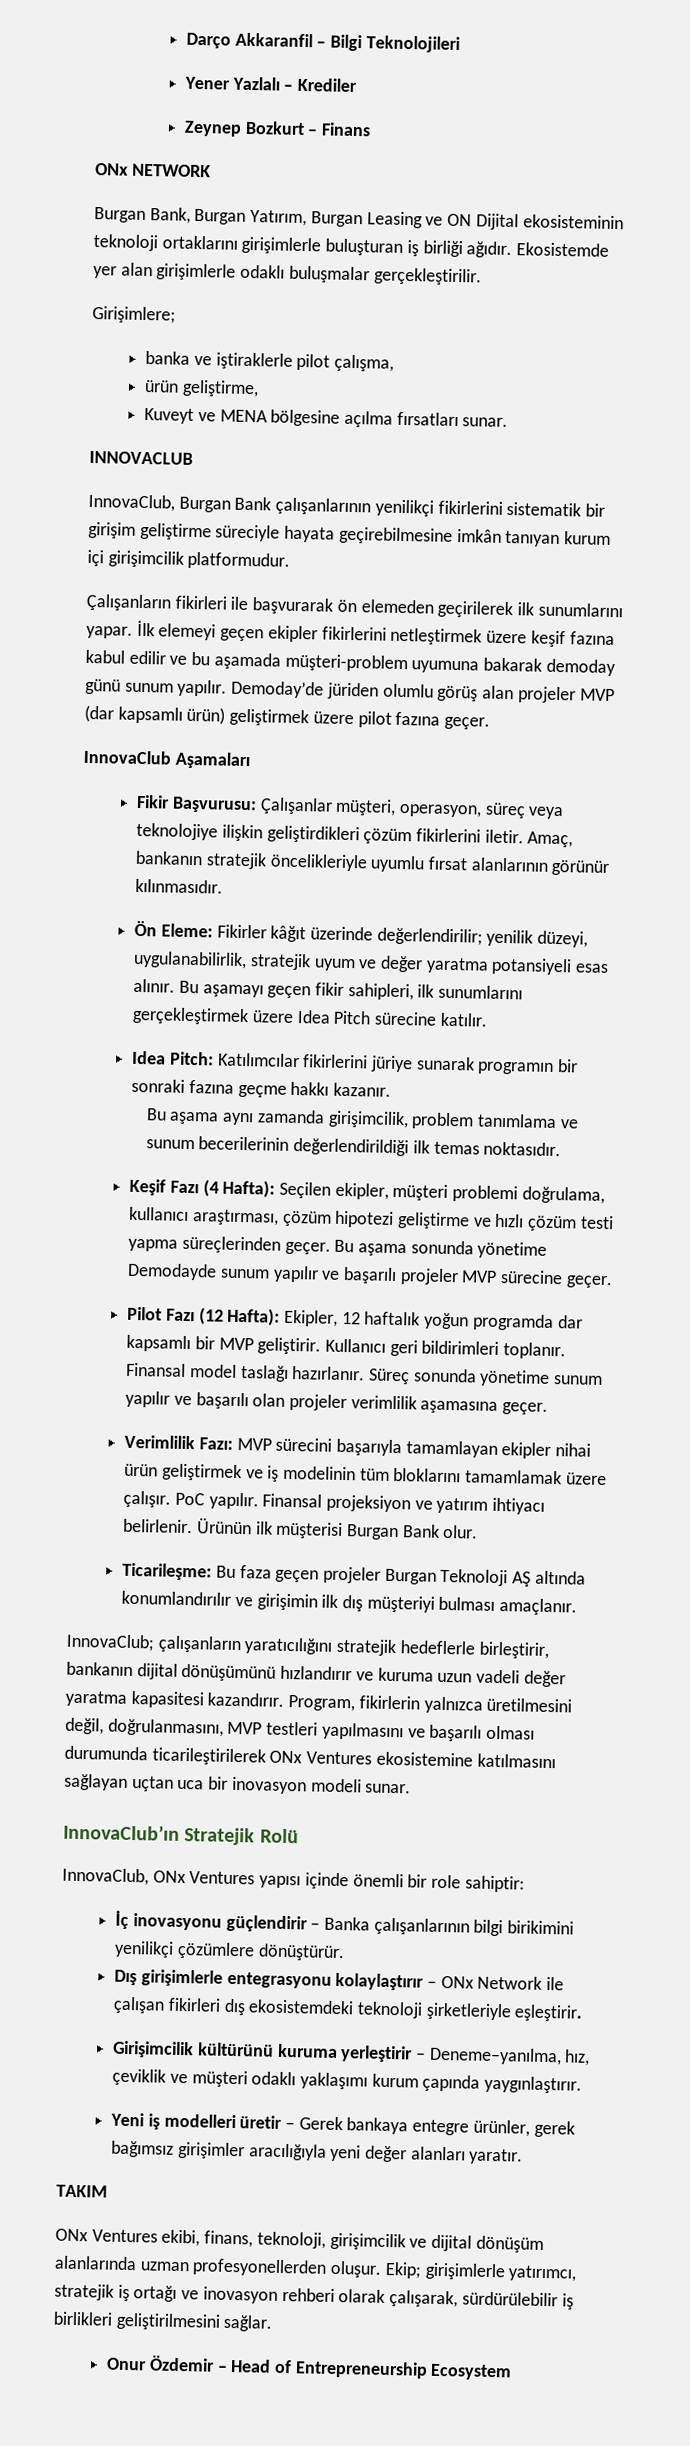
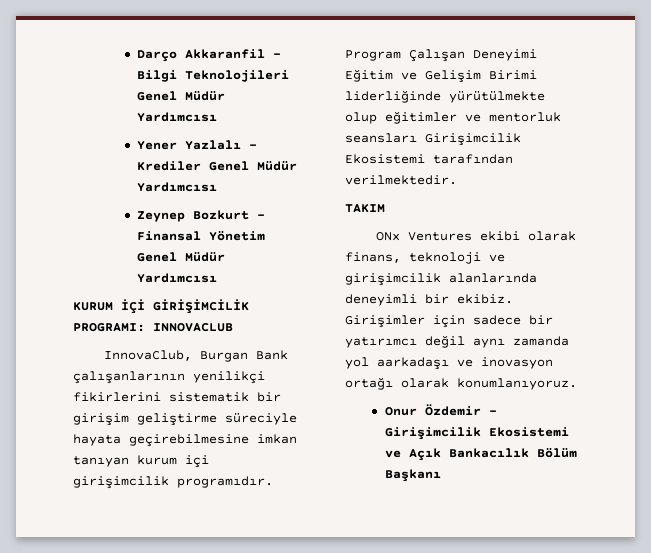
- Darço Akkaranfil – Bilgi Teknolojileri
+ Darço Akkaranfil – Bilgi Teknolojileri Genel Müdür Yardımcısı
- Yener Yazlalı – Krediler
+ Yener Yazlalı – Krediler Genel Müdür Yardımcısı
- Zeynep Bozkurt – Finans
- ONx NETWORK
- Burgan Bank, Burgan Yatırım, Burgan Leasing ve ON Dijital ekosisteminin teknoloji ortaklarını girişimlerle buluşturan iş birliği ağıdır. Ekosistemde yer alan girişimlerle odaklı buluşmalar gerçekleştirilir.
- Girişimlere;
- banka ve iştiraklerle pilot çalışma,
- ürün geliştirme,
- Kuveyt ve MENA bölgesine açılma fırsatları sunar.
- INNOVACLUB
+ Zeynep Bozkurt – Finansal Yönetim Genel Müdür Yardımcısı
+ KURUM İÇİ GİRİŞİMCİLİK PROGRAMI: INNOVACLUB
- InnovaClub, Burgan Bank çalışanlarının yenilikçi fikirlerini sistematik bir girişim geliştirme süreciyle hayata geçirebilmesine imkân tanıyan kurum içi girişimcilik platformudur.
- Çalışanların fikirleri ile başvurarak ön elemeden geçirilerek ilk sunumlarını yapar. İlk elemeyi geçen ekipler fikirlerini netleştirmek üzere keşif fazına kabul edilir ve bu aşamada müşteri-problem uyumuna bakarak demoday günü sunum yapılır. Demoday’de jüriden olumlu görüş alan projeler MVP (dar kapsamlı ürün) geliştirmek üzere pilot fazına geçer.
- InnovaClub Aşamaları
- Fikir Başvurusu: Çalışanlar müşteri, operasyon, süreç veya teknolojiye ilişkin geliştirdikleri çözüm fikirlerini iletir. Amaç, bankanın stratejik öncelikleriyle uyumlu fırsat alanlarının görünür kılınmasıdır.
- Ön Eleme: Fikirler kâğıt üzerinde değerlendirilir; yenilik düzeyi, uygulanabilirlik, stratejik uyum ve değer yaratma potansiyeli esas alınır. Bu aşamayı geçen fikir sahipleri, ilk sunumlarını gerçekleştirmek üzere Idea Pitch sürecine katılır.
- Idea Pitch: Katılımcılar fikirlerini jüriye sunarak programın bir sonraki fazına geçme hakkı kazanır.
- Bu aşama aynı zamanda girişimcilik, problem tanımlama ve sunum becerilerinin değerlendirildiği ilk temas noktasıdır.
- Keşif Fazı (4 Hafta): Seçilen ekipler, müşteri problemi doğrulama, kullanıcı araştırması, çözüm hipotezi geliştirme ve hızlı çözüm testi yapma süreçlerinden geçer. Bu aşama sonunda yönetime Demodayde sunum yapılır ve başarılı projeler MVP sürecine geçer.
- Pilot Fazı (12 Hafta): Ekipler, 12 haftalık yoğun programda dar kapsamlı bir MVP geliştirir. Kullanıcı geri bildirimleri toplanır. Finansal model taslağı hazırlanır. Süreç sonunda yönetime sunum yapılır ve başarılı olan projeler verimlilik aşamasına geçer.
- Verimlilik Fazı: MVP sürecini başarıyla tamamlayan ekipler nihai ürün geliştirmek ve iş modelinin tüm bloklarını tamamlamak üzere çalışır. PoC yapılır. Finansal projeksiyon ve yatırım ihtiyacı belirlenir. Ürünün ilk müşterisi Burgan Bank olur.
- Ticarileşme: Bu faza geçen projeler Burgan Teknoloji AŞ altında konumlandırılır ve girişimin ilk dış müşteriyi bulması amaçlanır.
- InnovaClub; çalışanların yaratıcılığını stratejik hedeflerle birleştirir, bankanın dijital dönüşümünü hızlandırır ve kuruma uzun vadeli değer yaratma kapasitesi kazandırır. Program, fikirlerin yalnızca üretilmesini değil, doğrulanmasını, MVP testleri yapılmasını ve başarılı olması durumunda ticarileştirilerek ONx Ventures ekosistemine katılmasını sağlayan uçtan uca bir inovasyon modeli sunar.
- InnovaClub’ın Stratejik Rolü
- InnovaClub, ONx Ventures yapısı içinde önemli bir role sahiptir:
- İç inovasyonu güçlendirir – Banka çalışanlarının bilgi birikimini yenilikçi çözümlere dönüştürür.
- Dış girişimlerle entegrasyonu kolaylaştırır – ONx Network ile çalışan fikirleri dış ekosistemdeki teknoloji şirketleriyle eşleştirir.
- Girişimcilik kültürünü kuruma yerleştirir – Deneme–yanılma, hız, çeviklik ve müşteri odaklı yaklaşımı kurum çapında yaygınlaştırır.
- Yeni iş modelleri üretir – Gerek bankaya entegre ürünler, gerek bağımsız girişimler aracılığıyla yeni değer alanları yaratır.
+ InnovaClub, Burgan Bank çalışanlarının yenilikçi fikirlerini sistematik bir girişim geliştirme süreciyle hayata geçirebilmesine imkan tanıyan kurum içi girişimcilik programıdır. Program Çalışan Deneyimi Eğitim ve Gelişim Birimi liderliğinde yürütülmekte olup eğitimler ve mentorluk seansları Girişimcilik Ekosistemi tarafından verilmektedir.
  TAKIM
- ONx Ventures ekibi, finans, teknoloji, girişimcilik ve dijital dönüşüm alanlarında uzman profesyonellerden oluşur. Ekip; girişimlerle yatırımcı, stratejik iş ortağı ve inovasyon rehberi olarak çalışarak, sürdürülebilir iş birlikleri geliştirilmesini sağlar.
- Onur Özdemir – Head of Entrepreneurship Ecosystem
+ ONx Ventures ekibi olarak finans, teknoloji ve girişimcilik alanlarında deneyimli bir ekibiz. Girişimler için sadece bir yatırımcı değil aynı zamanda yol aarkadaşı ve inovasyon ortağı olarak konumlanıyoruz.
+ Onur Özdemir – Girişimcilik Ekosistemi ve Açık Bankacılık Bölüm Başkanı

